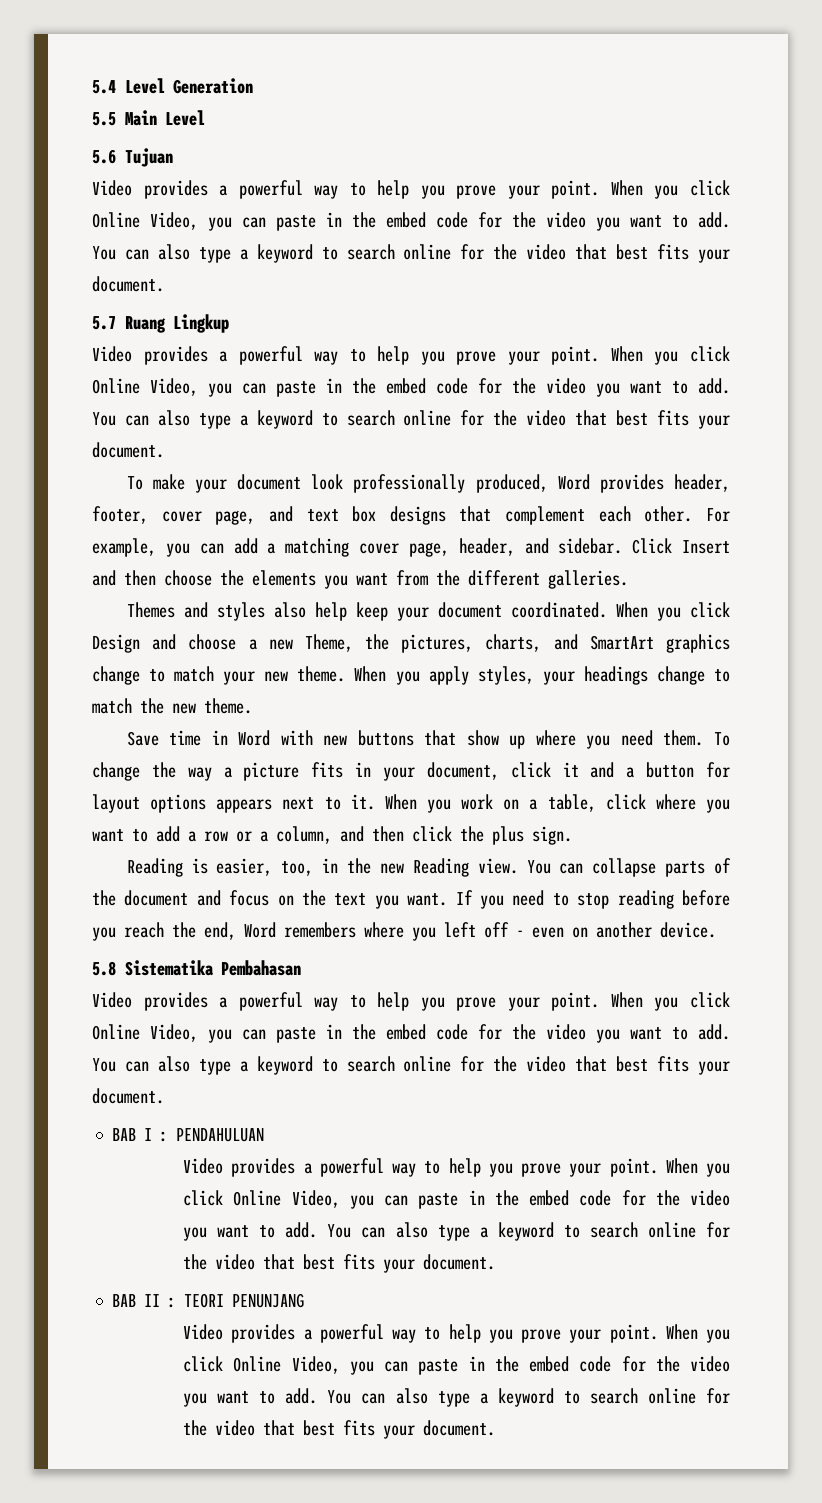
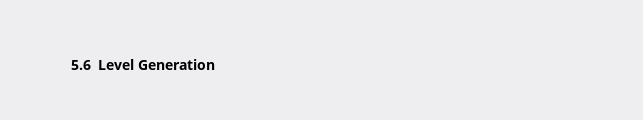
- 5.4 Level Generation
+ 5.6 Level Generation
- 5.5 Main Level
- 5.6 Tujuan
- Video provides a powerful way to help you prove your point. When you click Online Video, you can paste in the embed code for the video you want to add. You can also type a keyword to search online for the video that best fits your document.
- 5.7 Ruang Lingkup
- Video provides a powerful way to help you prove your point. When you click Online Video, you can paste in the embed code for the video you want to add. You can also type a keyword to search online for the video that best fits your document.
- To make your document look professionally produced, Word provides header, footer, cover page, and text box designs that complement each other. For example, you can add a matching cover page, header, and sidebar. Click Insert and then choose the elements you want from the different galleries.
- Themes and styles also help keep your document coordinated. When you click Design and choose a new Theme, the pictures, charts, and SmartArt graphics change to match your new theme. When you apply styles, your headings change to match the new theme.
- Save time in Word with new buttons that show up where you need them. To change the way a picture fits in your document, click it and a button for layout options appears next to it. When you work on a table, click where you want to add a row or a column, and then click the plus sign.
- Reading is easier, too, in the new Reading view. You can collapse parts of the document and focus on the text you want. If you need to stop reading before you reach the end, Word remembers where you left off - even on another device.
- 5.8 Sistematika Pembahasan
- Video provides a powerful way to help you prove your point. When you click Online Video, you can paste in the embed code for the video you want to add. You can also type a keyword to search online for the video that best fits your document.
- BAB I : PENDAHULUAN
- Video provides a powerful way to help you prove your point. When you click Online Video, you can paste in the embed code for the video you want to add. You can also type a keyword to search online for the video that best fits your document.
- BAB II : TEORI PENUNJANG
- Video provides a powerful way to help you prove your point. When you click Online Video, you can paste in the embed code for the video you want to add. You can also type a keyword to search online for the video that best fits your document.

